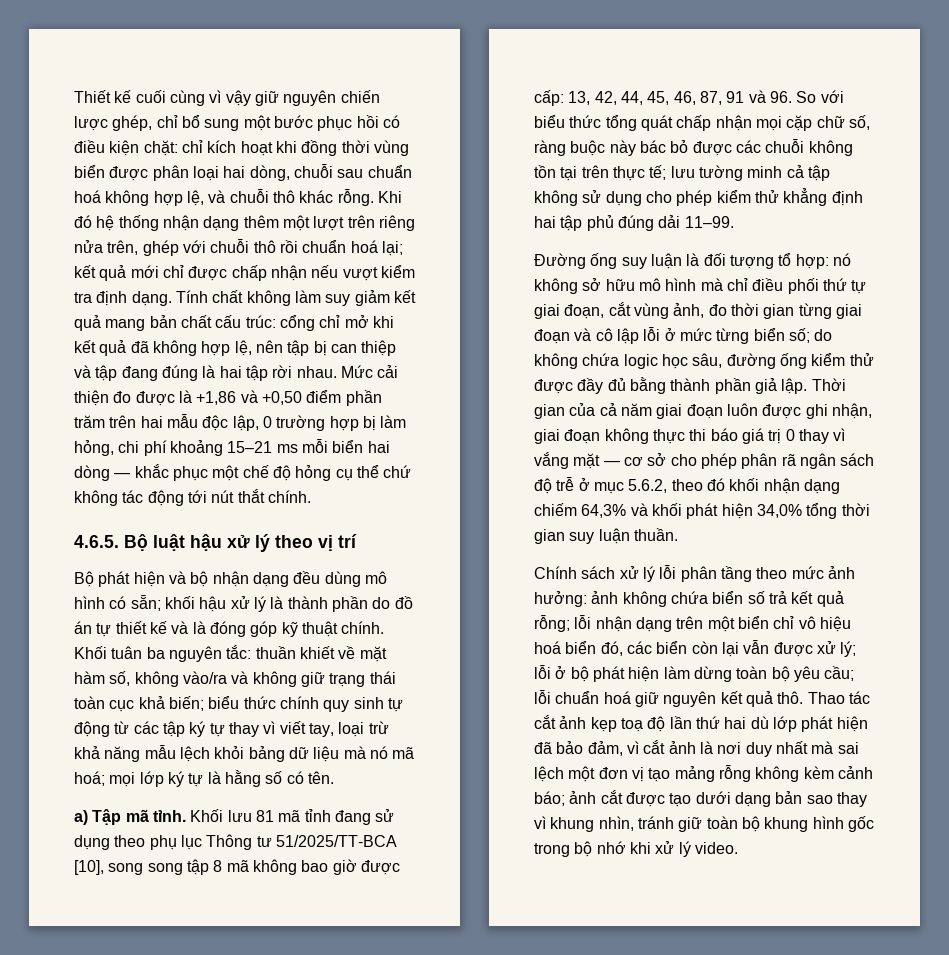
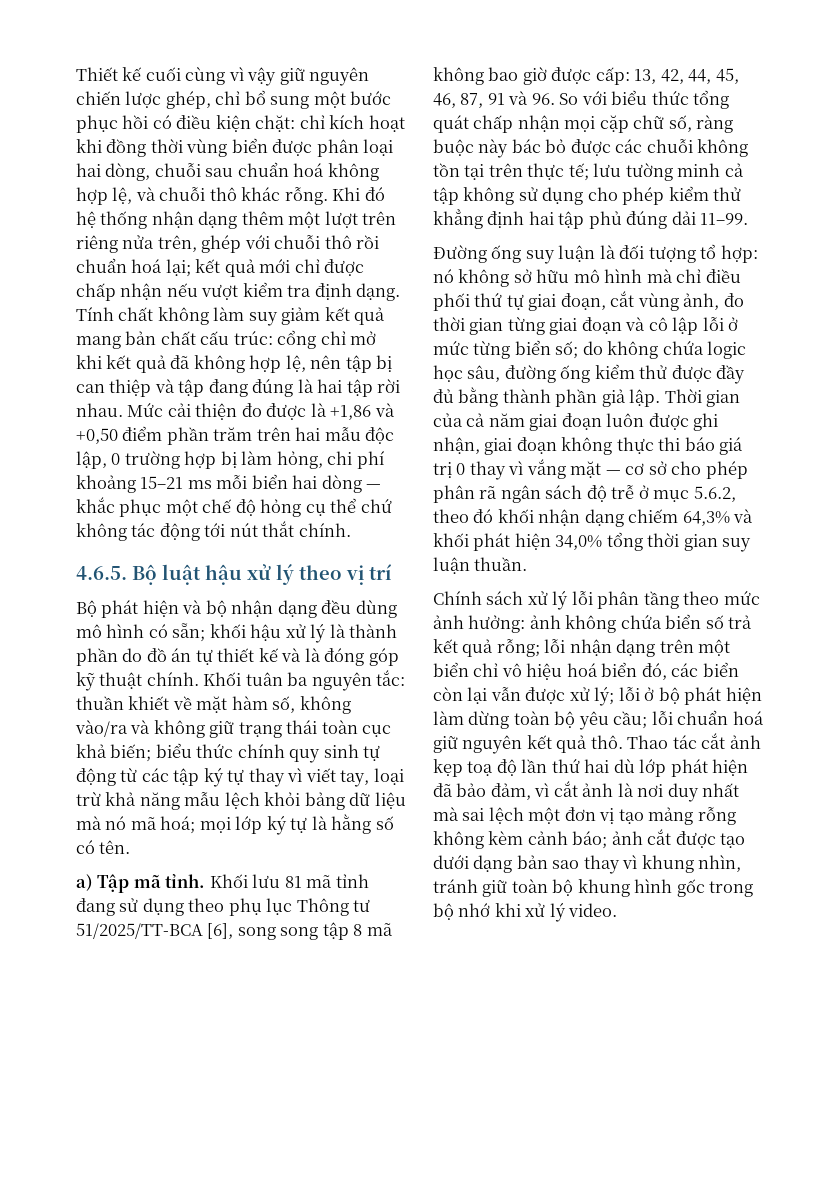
- Khối lưu 81 mã tỉnh đang sử dụng theo phụ lục Thông tư 51/2025/TT-BCA [10], song song tập 8 mã không bao giờ được cấp:
+ Khối lưu 81 mã tỉnh đang sử dụng theo phụ lục Thông tư 51/2025/TT-BCA [6], song song tập 8 mã không bao giờ được cấp:

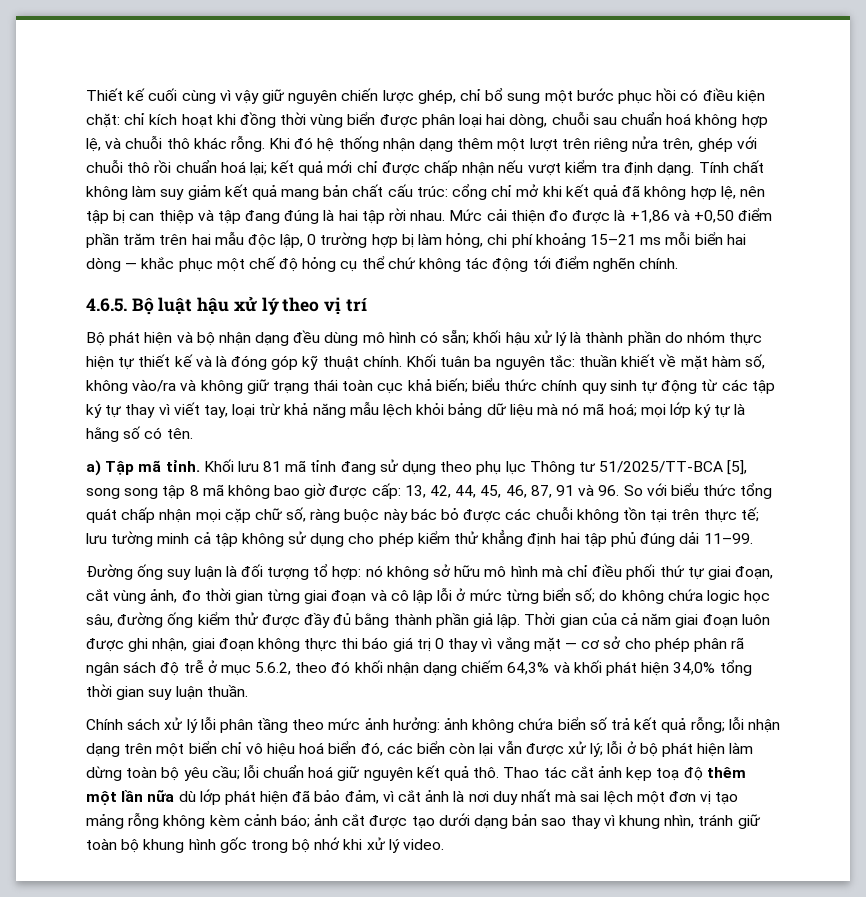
- Mức cải thiện đo được là +1,86 và +0,50 điểm phần trăm trên hai mẫu độc lập, 0 trường hợp bị làm hỏng, chi phí khoảng 15–21 ms mỗi biển hai dòng — khắc phục một chế độ hỏng cụ thể chứ không tác động tới nút thắt chính.
+ Mức cải thiện đo được là +1,86 và +0,50 điểm phần trăm trên hai mẫu độc lập, 0 trường hợp bị làm hỏng, chi phí khoảng 15–21 ms mỗi biển hai dòng — khắc phục một chế độ hỏng cụ thể chứ không tác động tới điểm nghẽn chính.
- Bộ phát hiện và bộ nhận dạng đều dùng mô hình có sẵn; khối hậu xử lý là thành phần do đồ án tự thiết kế và là đóng góp kỹ thuật chính.
+ Bộ phát hiện và bộ nhận dạng đều dùng mô hình có sẵn; khối hậu xử lý là thành phần do nhóm thực hiện tự thiết kế và là đóng góp kỹ thuật chính.
- Khối lưu 81 mã tỉnh đang sử dụng theo phụ lục Thông tư 51/2025/TT-BCA [6], song song tập 8 mã không bao giờ được cấp:
+ Khối lưu 81 mã tỉnh đang sử dụng theo phụ lục Thông tư 51/2025/TT-BCA [5], song song tập 8 mã không bao giờ được cấp:
- Thao tác cắt ảnh kẹp toạ độ lần thứ hai dù lớp phát hiện đã bảo đảm, vì cắt ảnh là nơi duy nhất mà sai lệch một đơn vị tạo mảng rỗng không kèm cảnh báo; ảnh cắt được tạo dưới dạng bản sao thay vì khung nhìn, tránh giữ toàn bộ khung hình gốc trong bộ nhớ khi xử lý video.
+ Thao tác cắt ảnh kẹp toạ độ thêm một lần nữa dù lớp phát hiện đã bảo đảm, vì cắt ảnh là nơi duy nhất mà sai lệch một đơn vị tạo mảng rỗng không kèm cảnh báo; ảnh cắt được tạo dưới dạng bản sao thay vì khung nhìn, tránh giữ toàn bộ khung hình gốc trong bộ nhớ khi xử lý video.

